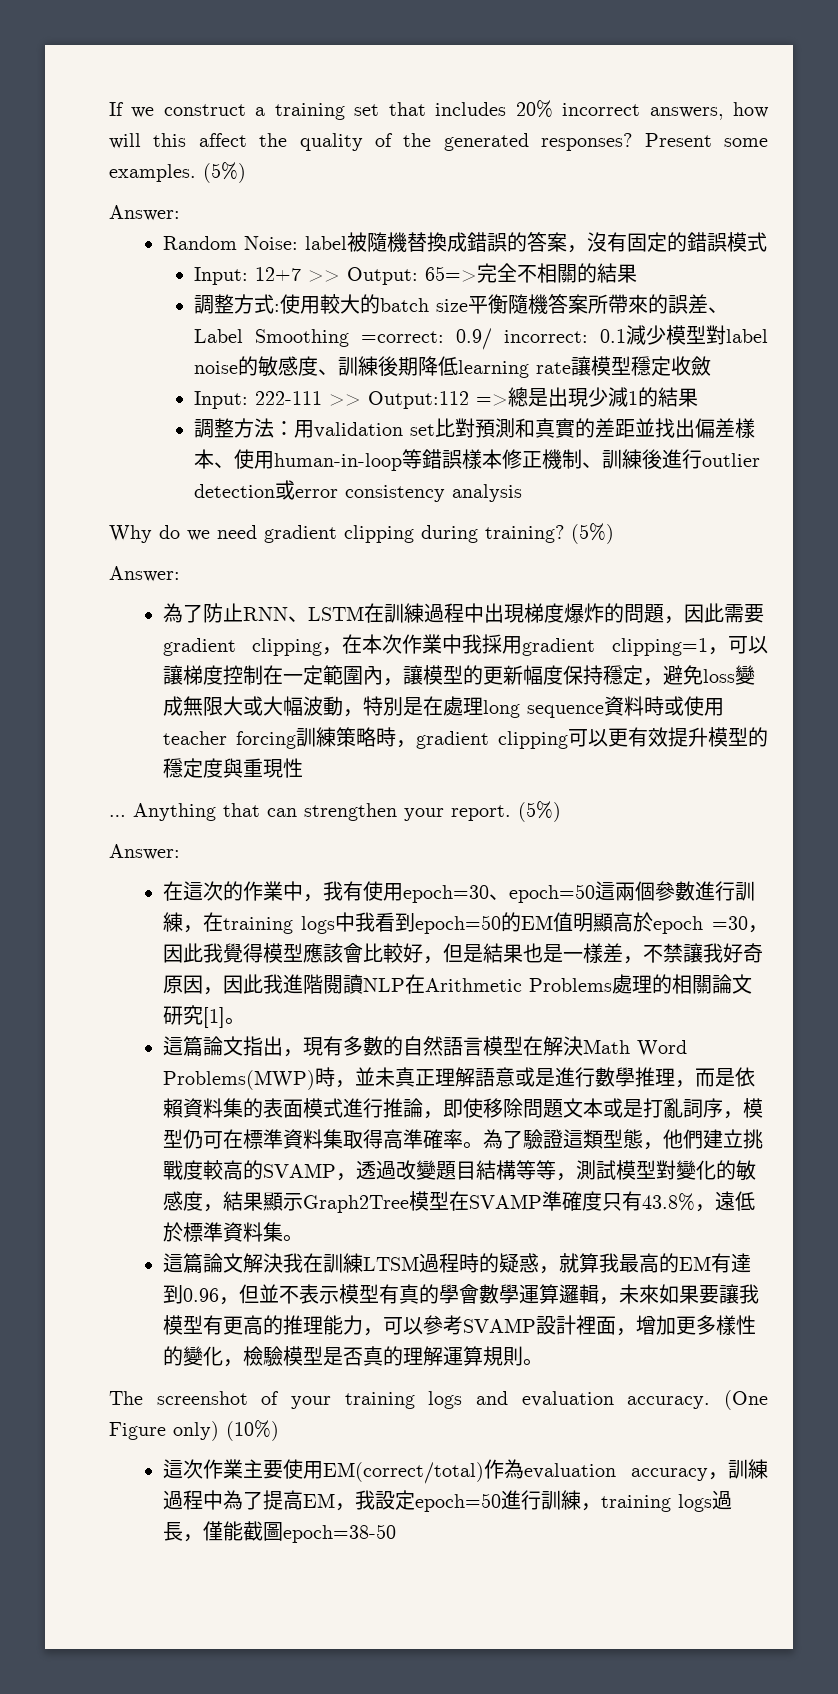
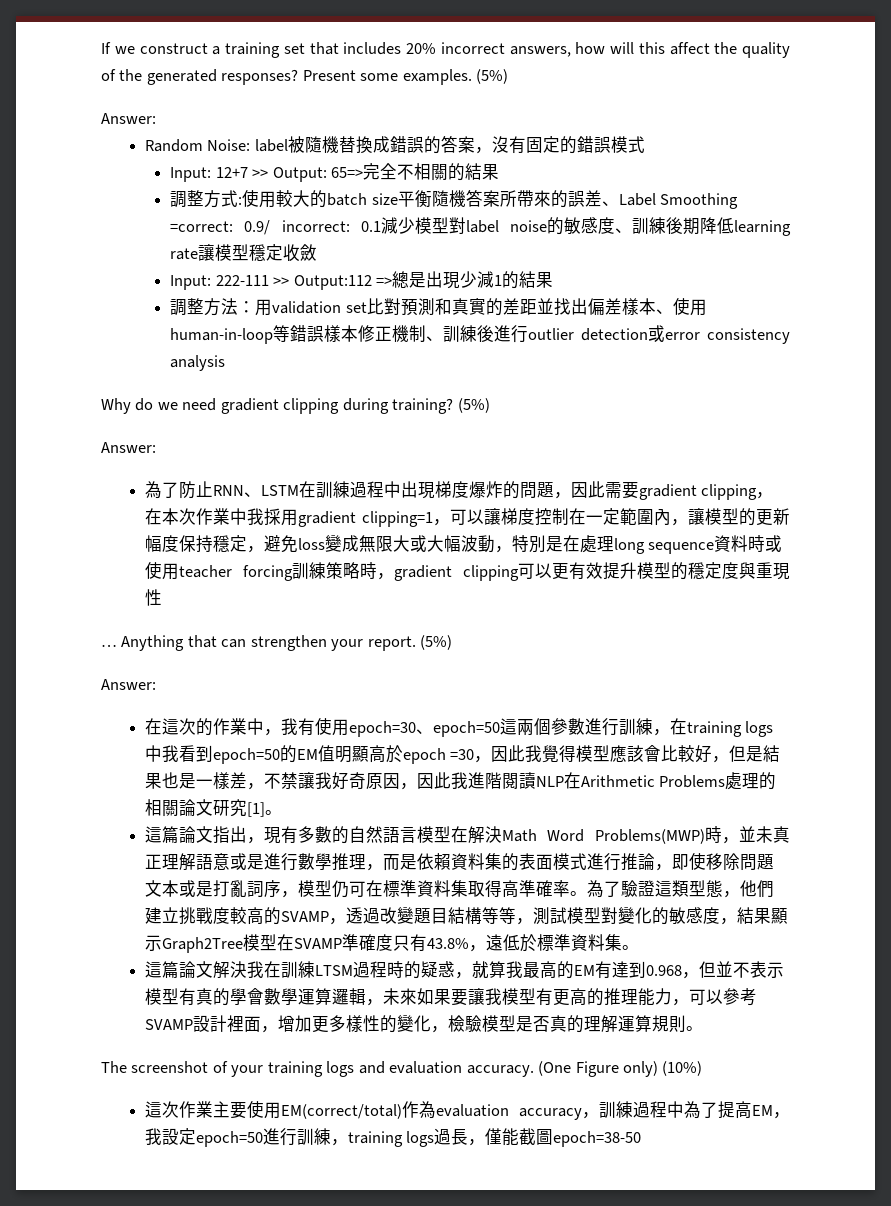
- 這篇論文解決我在訓練LTSM過程時的疑惑，就算我最高的EM有達到0.96，但並不表示模型有真的學會數學運算邏輯，未來如果要讓我模型有更高的推理能力，可以參考SVAMP設計裡面，增加更多樣性的變化，檢驗模型是否真的理解運算規則。
+ 這篇論文解決我在訓練LTSM過程時的疑惑，就算我最高的EM有達到0.968，但並不表示模型有真的學會數學運算邏輯，未來如果要讓我模型有更高的推理能力，可以參考SVAMP設計裡面，增加更多樣性的變化，檢驗模型是否真的理解運算規則。

